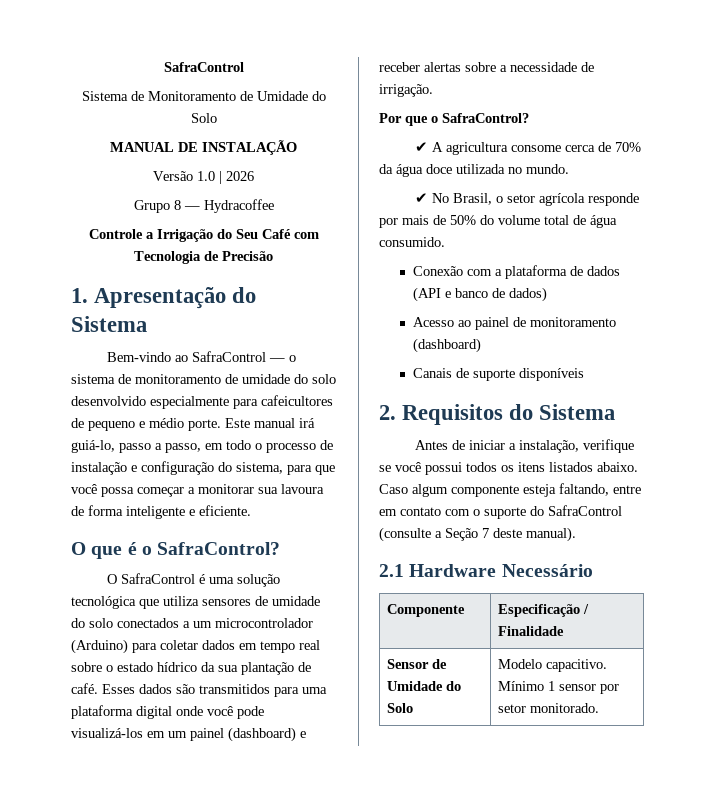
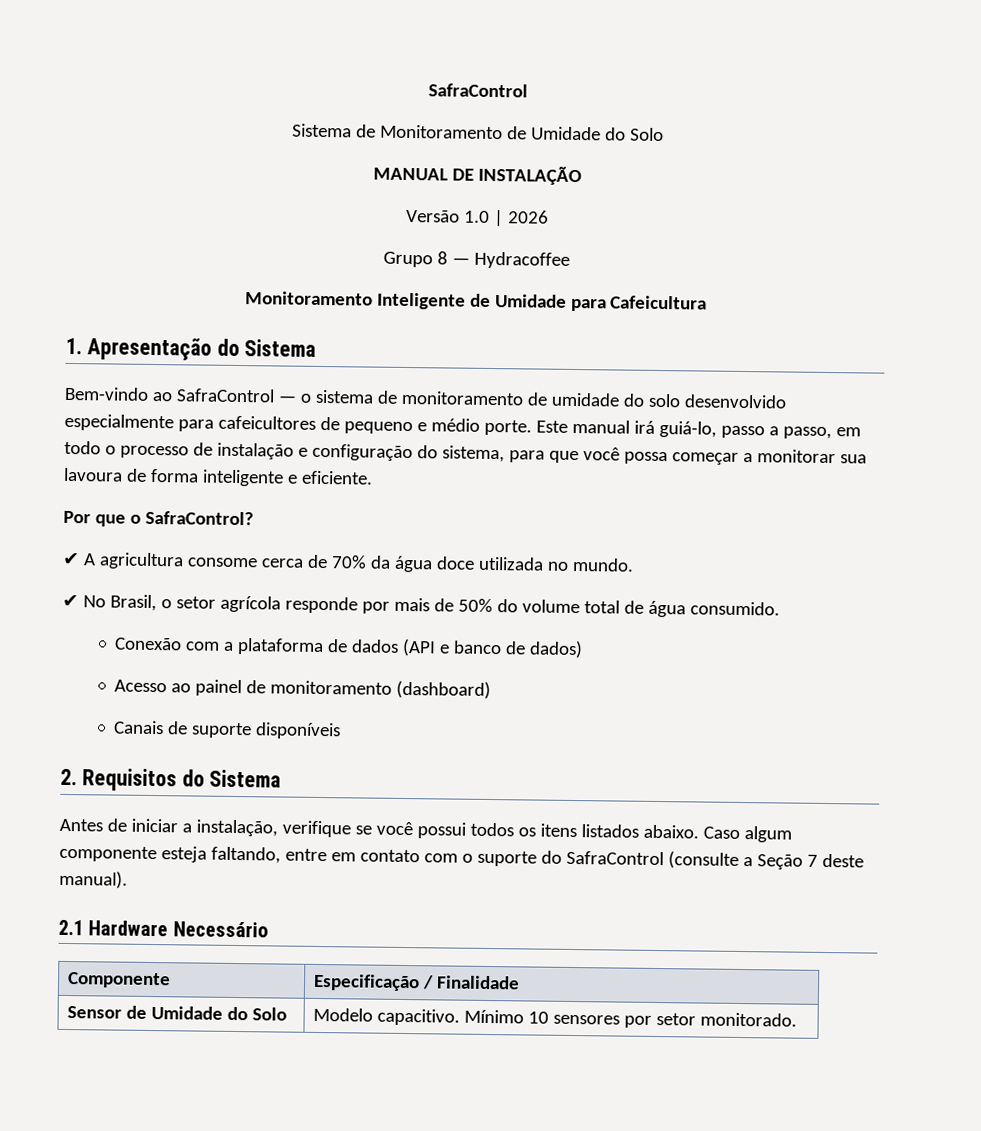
- Controle a Irrigação do Seu Café com Tecnologia de Precisão
+ Monitoramento Inteligente de Umidade para Cafeicultura
- O que é o SafraControl?
- O SafraControl é uma solução tecnológica que utiliza sensores de umidade do solo conectados a um microcontrolador (Arduino) para coletar dados em tempo real sobre o estado hídrico da sua plantação de café. Esses dados são transmitidos para uma plataforma digital onde você pode visualizá-los em um painel (dashboard) e receber alertas sobre a necessidade de irrigação.
- Sensor de Umidade do Solo | Modelo capacitivo. Mínimo 1 sensor por setor monitorado.
+ Sensor de Umidade do Solo | Modelo capacitivo. Mínimo 10 sensores por setor monitorado.

